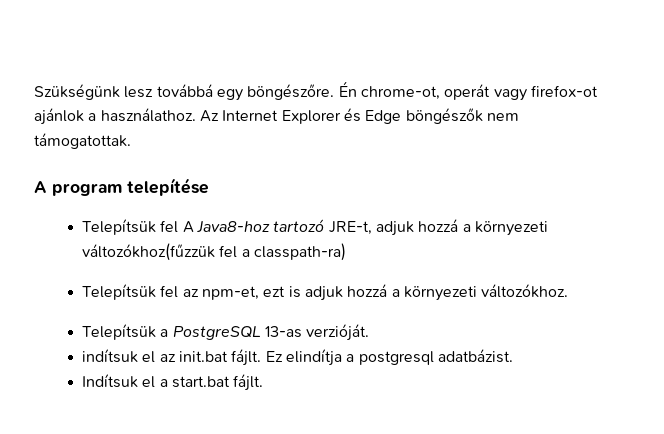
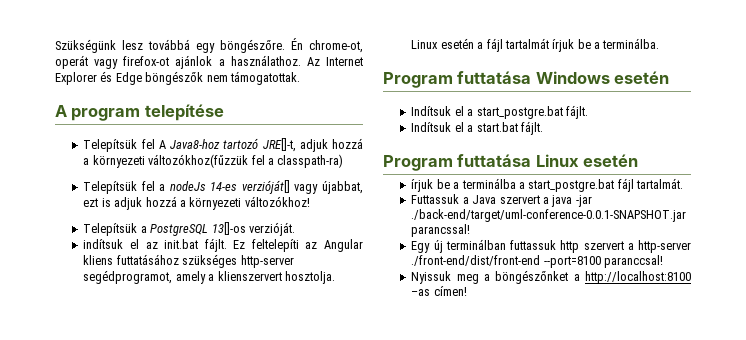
- Telepítsük fel A Java8-hoz tartozó JRE-t, adjuk hozzá a környezeti változókhoz(fűzzük fel a classpath-ra)
+ Telepítsük fel A Java8-hoz tartozó JRE[]-t, adjuk hozzá a környezeti változókhoz(fűzzük fel a classpath-ra)
- Telepítsük fel az npm-et, ezt is adjuk hozzá a környezeti változókhoz.
+ Telepítsük fel a nodeJs 14-es verzióját[] vagy újabbat, ezt is adjuk hozzá a környezeti változókhoz!
- Telepítsük a PostgreSQL 13-as verzióját.
+ Telepítsük a PostgreSQL 13[]-os verzióját.
- Ez elindítja a postgresql adatbázist.
+ Ez feltelepíti az Angular kliens futtatásához szükséges http-server segédprogramot, amely a klienszervert hosztolja. Linux esetén a fájl tartalmát írjuk be a terminálba.
+ Program futtatása Windows esetén
+ Indítsuk el a start_postgre.bat fájlt.
+ Program futtatása Linux esetén
+ írjuk be a terminálba a start_postgre.bat fájl tartalmát.
+ Futtassuk a Java szervert a java -jar ./back-end/target/uml-conference-0.0.1-SNAPSHOT.jar parancssal!
+ Egy új terminálban futtassuk http szervert a http-server ./front-end/dist/front-end --port=8100 paranccsal!
+ Nyissuk meg a böngészőnket a http://localhost:8100 –as címen!

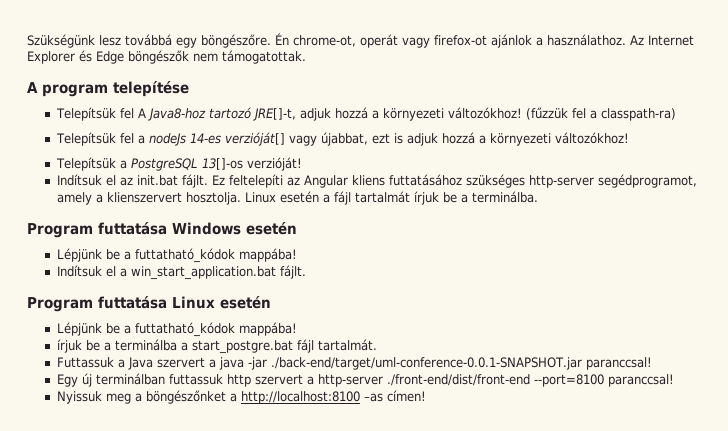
- Telepítsük fel A Java8-hoz tartozó JRE[]-t, adjuk hozzá a környezeti változókhoz(fűzzük fel a classpath-ra)
+ Telepítsük fel A Java8-hoz tartozó JRE[]-t, adjuk hozzá a környezeti változókhoz! (fűzzük fel a classpath-ra)
- Telepítsük a PostgreSQL 13[]-os verzióját.
- indítsuk el az init.bat fájlt.
+ Telepítsük a PostgreSQL 13[]-os verzióját!
+ Indítsuk el az init.bat fájlt.
  Program futtatása Windows esetén
- Indítsuk el a start_postgre.bat fájlt.
- Indítsuk el a start.bat fájlt.
+ Lépjünk be a futtatható_kódok mappába!
+ Indítsuk el a win_start_application.bat fájlt.
  Program futtatása Linux esetén
+ Lépjünk be a futtatható_kódok mappába!
- Futtassuk a Java szervert a java -jar ./back-end/target/uml-conference-0.0.1-SNAPSHOT.jar parancssal!
+ Futtassuk a Java szervert a java -jar ./back-end/target/uml-conference-0.0.1-SNAPSHOT.jar paranccsal!

